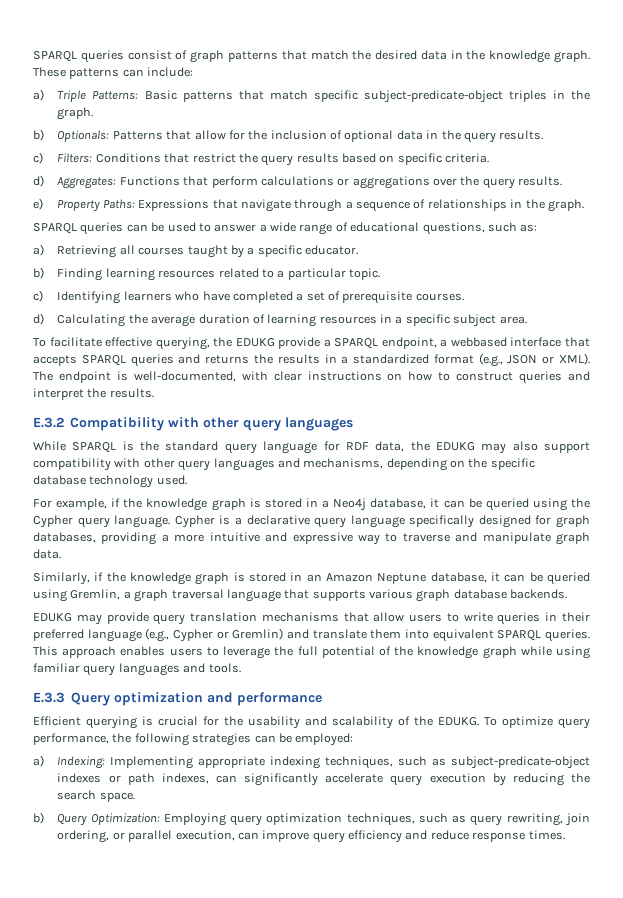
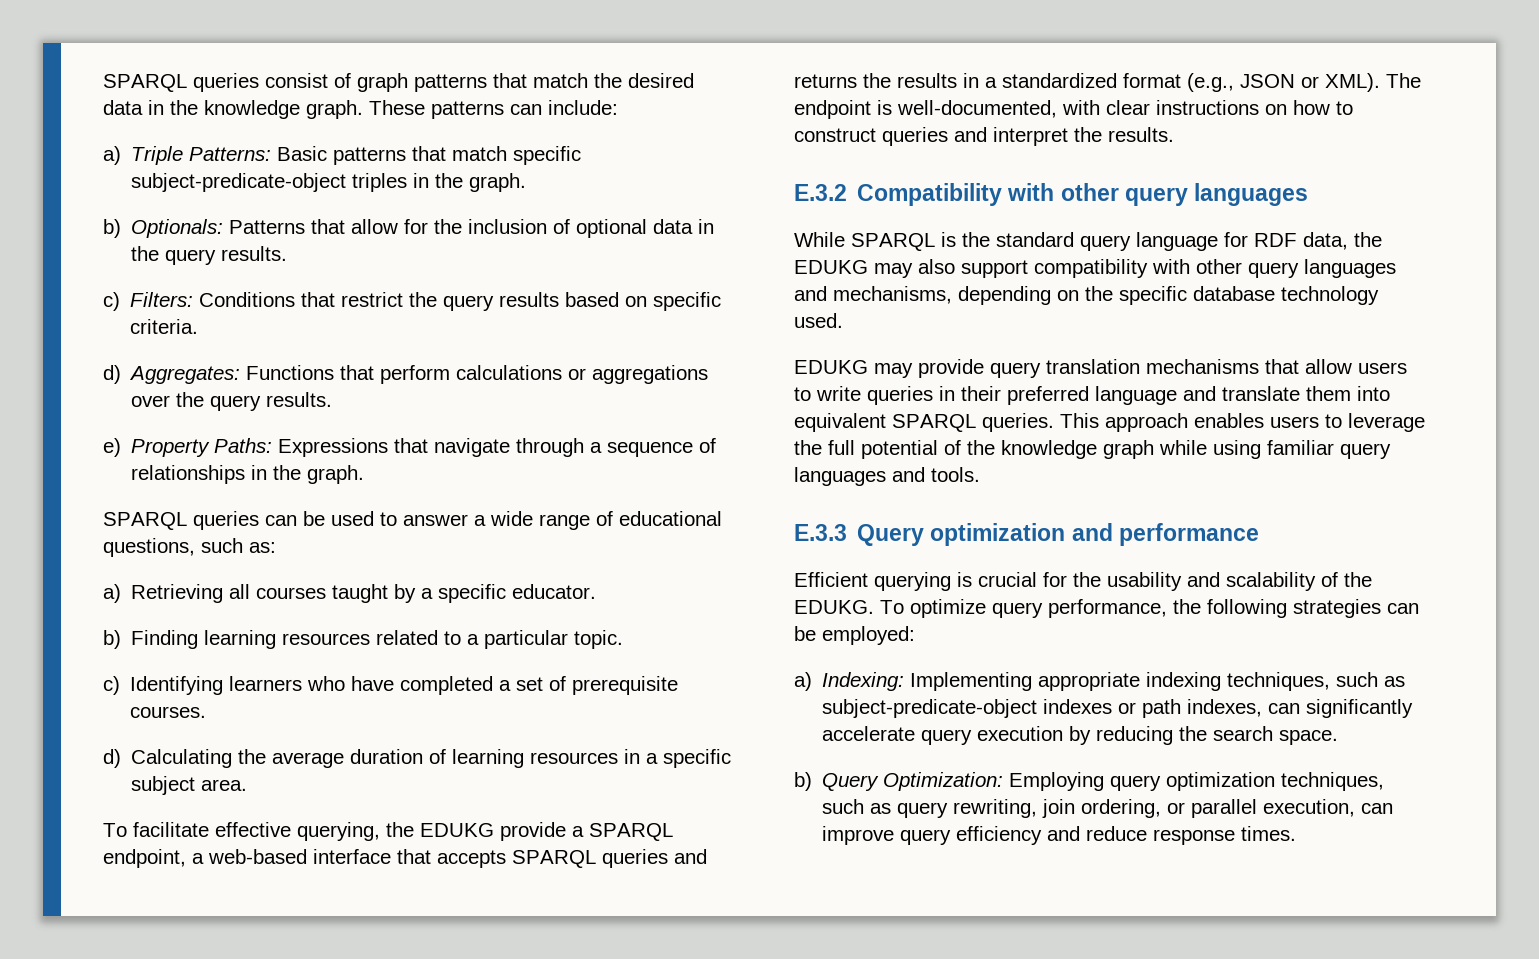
- To facilitate effective querying, the EDUKG provide a SPARQL endpoint, a webbased interface that accepts SPARQL queries and returns the results in a standardized format (e.g., JSON or XML).
+ To facilitate effective querying, the EDUKG provide a SPARQL endpoint, a web-based interface that accepts SPARQL queries and returns the results in a standardized format (e.g., JSON or XML).
- For example, if the knowledge graph is stored in a Neo4j database, it can be queried using the Cypher query language. Cypher is a declarative query language specifically designed for graph databases, providing a more intuitive and expressive way to traverse and manipulate graph data.
- Similarly, if the knowledge graph is stored in an Amazon Neptune database, it can be queried using Gremlin, a graph traversal language that supports various graph database backends.
- EDUKG may provide query translation mechanisms that allow users to write queries in their preferred language (e.g., Cypher or Gremlin) and translate them into equivalent SPARQL queries.
+ EDUKG may provide query translation mechanisms that allow users to write queries in their preferred language and translate them into equivalent SPARQL queries.

